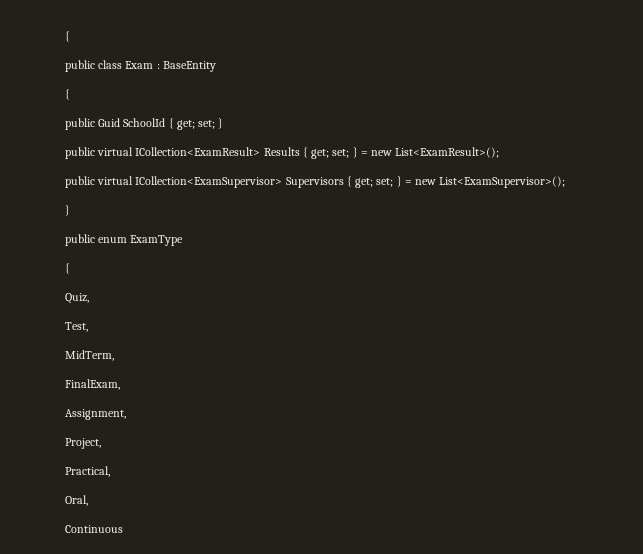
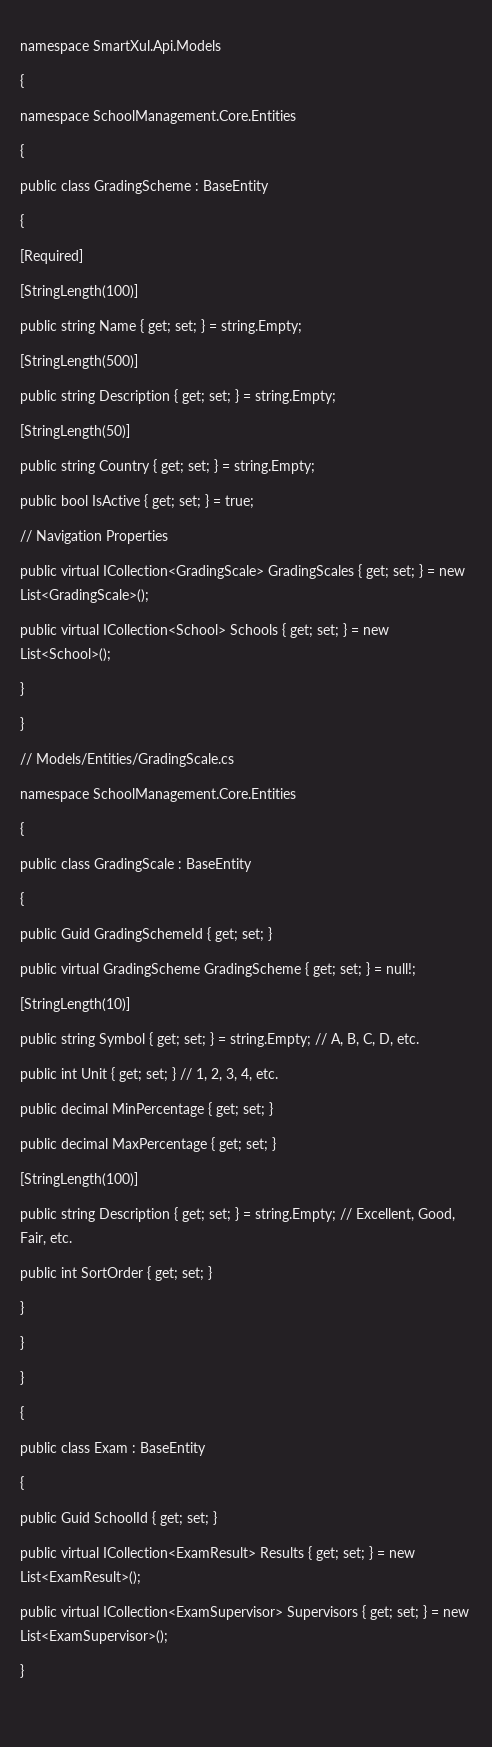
+ namespace SmartXul.Api.Models
+ {
+ namespace SchoolManagement.Core.Entities
+ {
+ public class GradingScheme : BaseEntity
+ {
+ [Required]
+ [StringLength(100)]
+ public string Name { get; set; } = string.Empty;
+ [StringLength(500)]
+ public string Description { get; set; } = string.Empty;
+ [StringLength(50)]
+ public string Country { get; set; } = string.Empty;
+ public bool IsActive { get; set; } = true;
+ // Navigation Properties
+ public virtual ICollection<GradingScale> GradingScales { get; set; } = new List<GradingScale>();
+ public virtual ICollection<School> Schools { get; set; } = new List<School>();
+ }
+ }
+ // Models/Entities/GradingScale.cs
+ namespace SchoolManagement.Core.Entities
+ {
+ public class GradingScale : BaseEntity
+ {
+ public Guid GradingSchemeId { get; set; }
+ public virtual GradingScheme GradingScheme { get; set; } = null!;
+ [StringLength(10)]
+ public string Symbol { get; set; } = string.Empty; // A, B, C, D, etc.
+ public int Unit { get; set; } // 1, 2, 3, 4, etc.
+ public decimal MinPercentage { get; set; }
+ public decimal MaxPercentage { get; set; }
+ [StringLength(100)]
+ public string Description { get; set; } = string.Empty; // Excellent, Good, Fair, etc.
+ public int SortOrder { get; set; }
+ }
+ }
+ }
- public enum ExamType
- {
- Quiz,
- Test,
- MidTerm,
- FinalExam,
- Assignment,
- Project,
- Practical,
- Oral,
- Continuous

